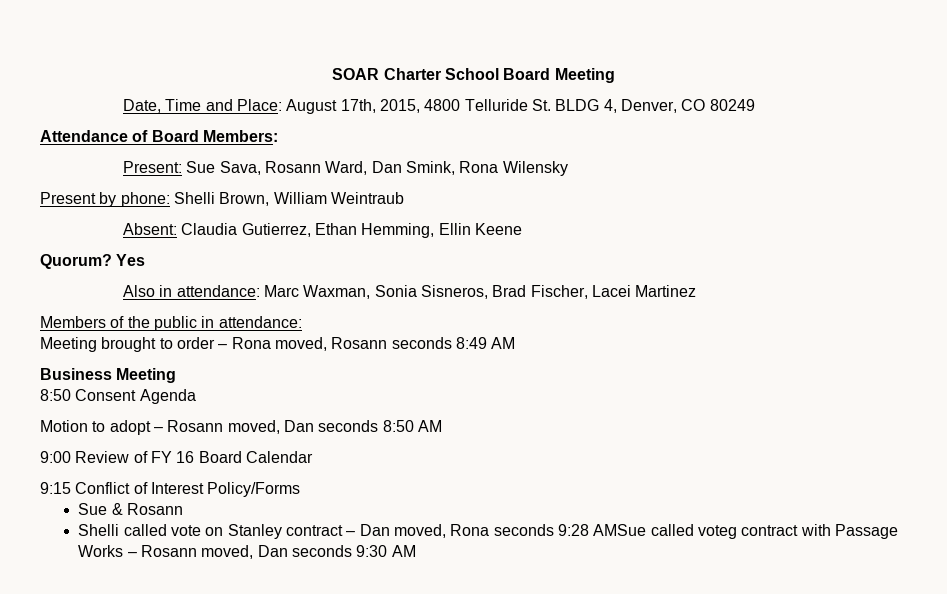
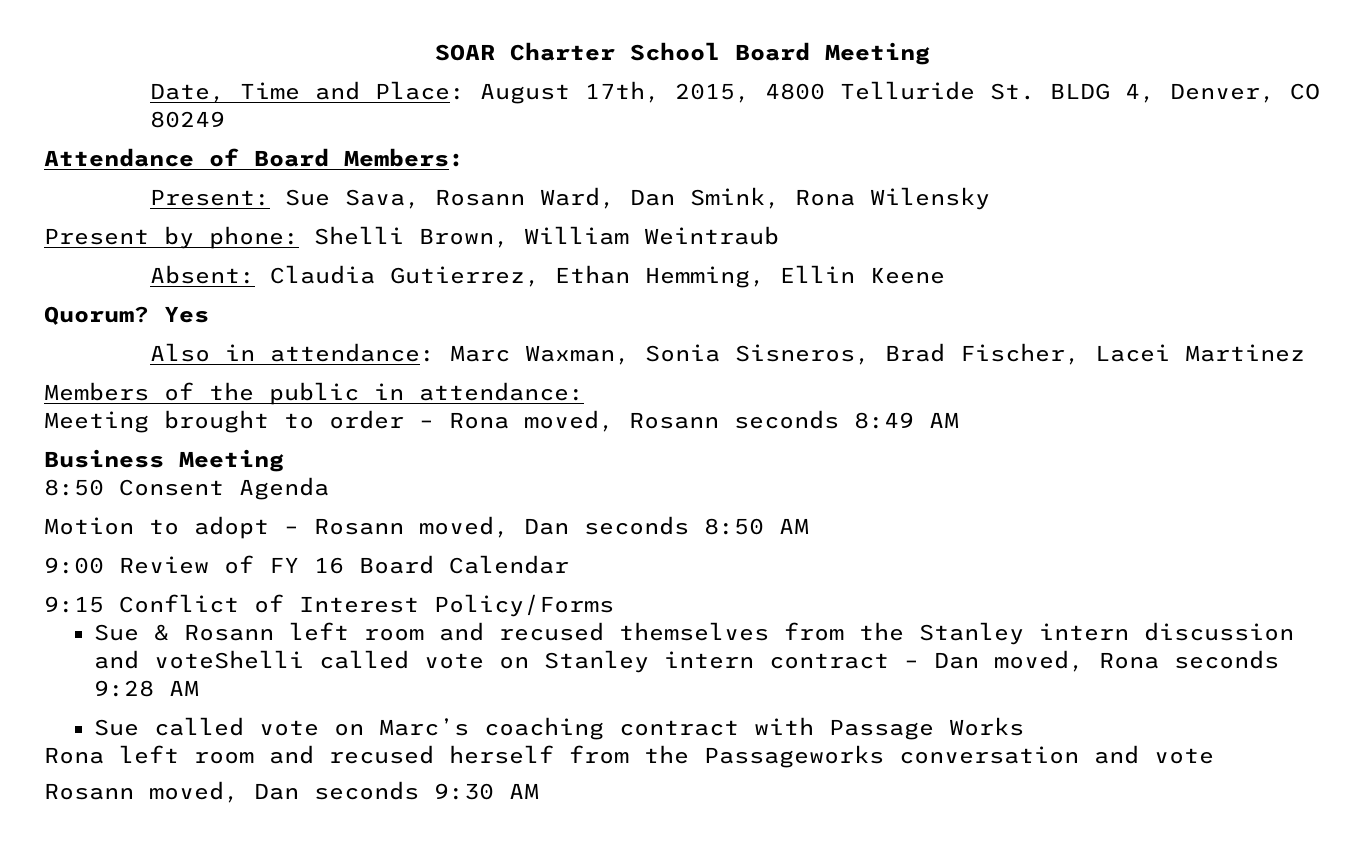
- Sue & Rosann
- Shelli called vote on Stanley contract – Dan moved, Rona seconds 9:28 AMSue called voteg contract with Passage Works – Rosann moved, Dan seconds 9:30 AM
+ Sue & Rosann left room and recused themselves from the Stanley intern discussion and voteShelli called vote on Stanley intern contract – Dan moved, Rona seconds 9:28 AM
+ Sue called vote on Marc’s coaching contract with Passage Works
+ Rona left room and recused herself from the Passageworks conversation and vote
+ Rosann moved, Dan seconds 9:30 AM

